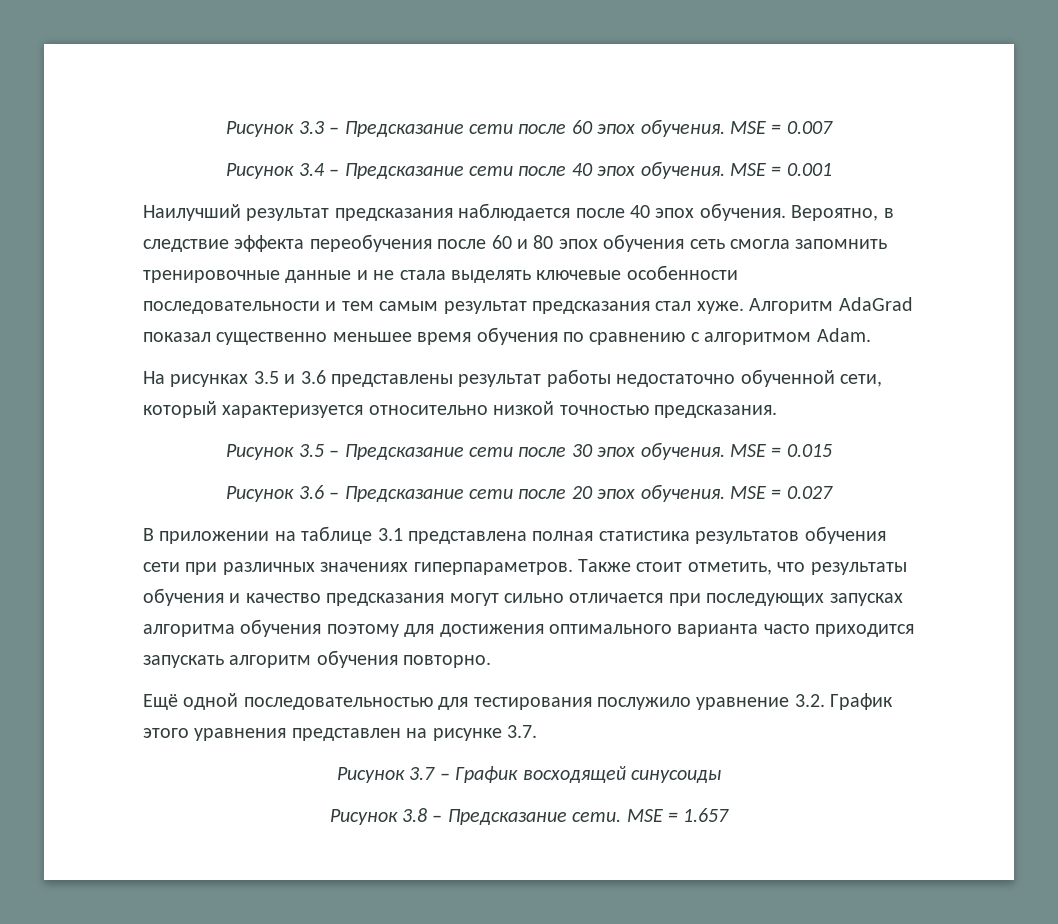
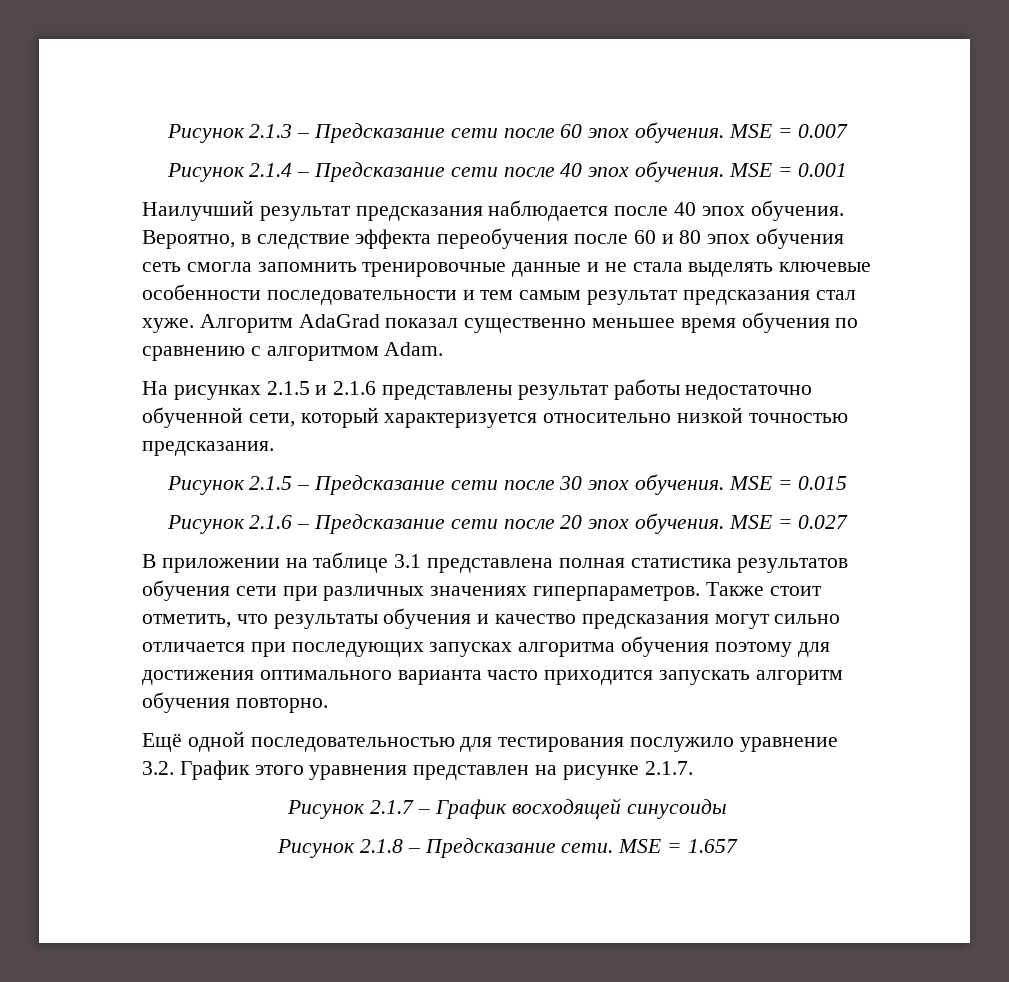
- Рисунок 3.3 – Предсказание сети после 60 эпох обучения.
+ Рисунок 2.1.3 – Предсказание сети после 60 эпох обучения.
- Рисунок 3.4 – Предсказание сети после 40 эпох обучения.
+ Рисунок 2.1.4 – Предсказание сети после 40 эпох обучения.
- На рисунках 3.5 и 3.6 представлены результат работы недостаточно обученной сети, который характеризуется относительно низкой точностью предсказания.
+ На рисунках 2.1.5 и 2.1.6 представлены результат работы недостаточно обученной сети, который характеризуется относительно низкой точностью предсказания.
- Рисунок 3.5 – Предсказание сети после 30 эпох обучения.
+ Рисунок 2.1.5 – Предсказание сети после 30 эпох обучения.
- Рисунок 3.6 – Предсказание сети после 20 эпох обучения.
+ Рисунок 2.1.6 – Предсказание сети после 20 эпох обучения.
- Ещё одной последовательностью для тестирования послужило уравнение 3.2. График этого уравнения представлен на рисунке 3.7.
- Рисунок 3.7 – График восходящей синусоиды
+ Ещё одной последовательностью для тестирования послужило уравнение 3.2. График этого уравнения представлен на рисунке 2.1.7.
+ Рисунок 2.1.7 – График восходящей синусоиды
- Рисунок 3.8 – Предсказание сети.
+ Рисунок 2.1.8 – Предсказание сети.

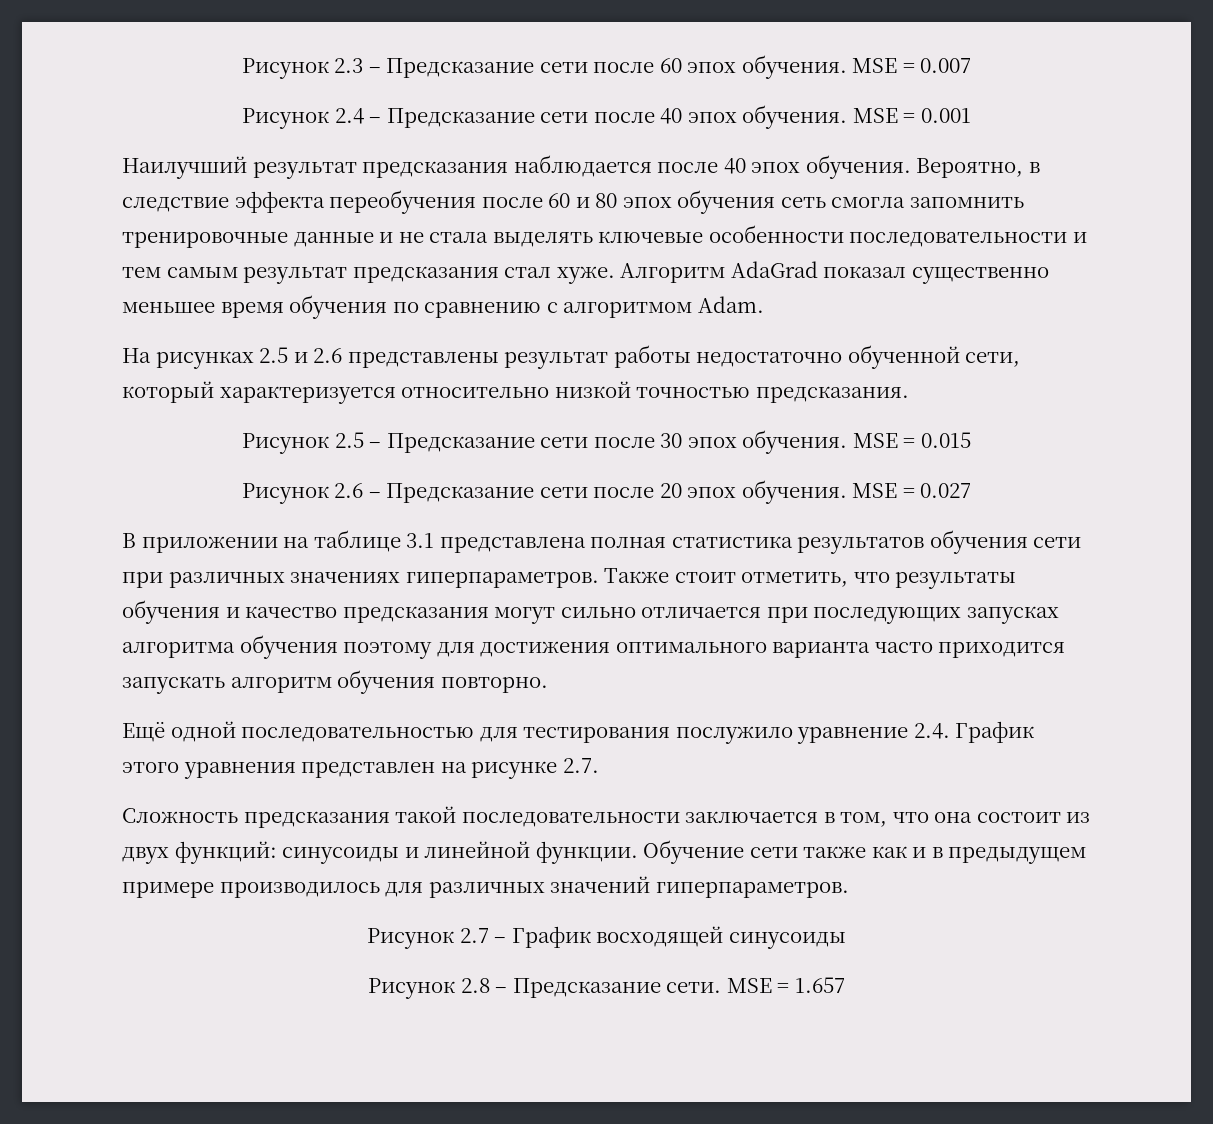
- Рисунок 2.1.3 – Предсказание сети после 60 эпох обучения.
+ Рисунок 2.3 – Предсказание сети после 60 эпох обучения.
- Рисунок 2.1.4 – Предсказание сети после 40 эпох обучения.
+ Рисунок 2.4 – Предсказание сети после 40 эпох обучения.
- На рисунках 2.1.5 и 2.1.6 представлены результат работы недостаточно обученной сети, который характеризуется относительно низкой точностью предсказания.
+ На рисунках 2.5 и 2.6 представлены результат работы недостаточно обученной сети, который характеризуется относительно низкой точностью предсказания.
- Рисунок 2.1.5 – Предсказание сети после 30 эпох обучения.
+ Рисунок 2.5 – Предсказание сети после 30 эпох обучения.
- Рисунок 2.1.6 – Предсказание сети после 20 эпох обучения.
+ Рисунок 2.6 – Предсказание сети после 20 эпох обучения.
- Ещё одной последовательностью для тестирования послужило уравнение 3.2. График этого уравнения представлен на рисунке 2.1.7.
- Рисунок 2.1.7 – График восходящей синусоиды
+ Ещё одной последовательностью для тестирования послужило уравнение 2.4. График этого уравнения представлен на рисунке 2.7.
+ Сложность предсказания такой последовательности заключается в том, что она состоит из двух функций: синусоиды и линейной функции. Обучение сети также как и в предыдущем примере производилось для различных значений гиперпараметров.
+ Рисунок 2.7 – График восходящей синусоиды
- Рисунок 2.1.8 – Предсказание сети.
+ Рисунок 2.8 – Предсказание сети.

